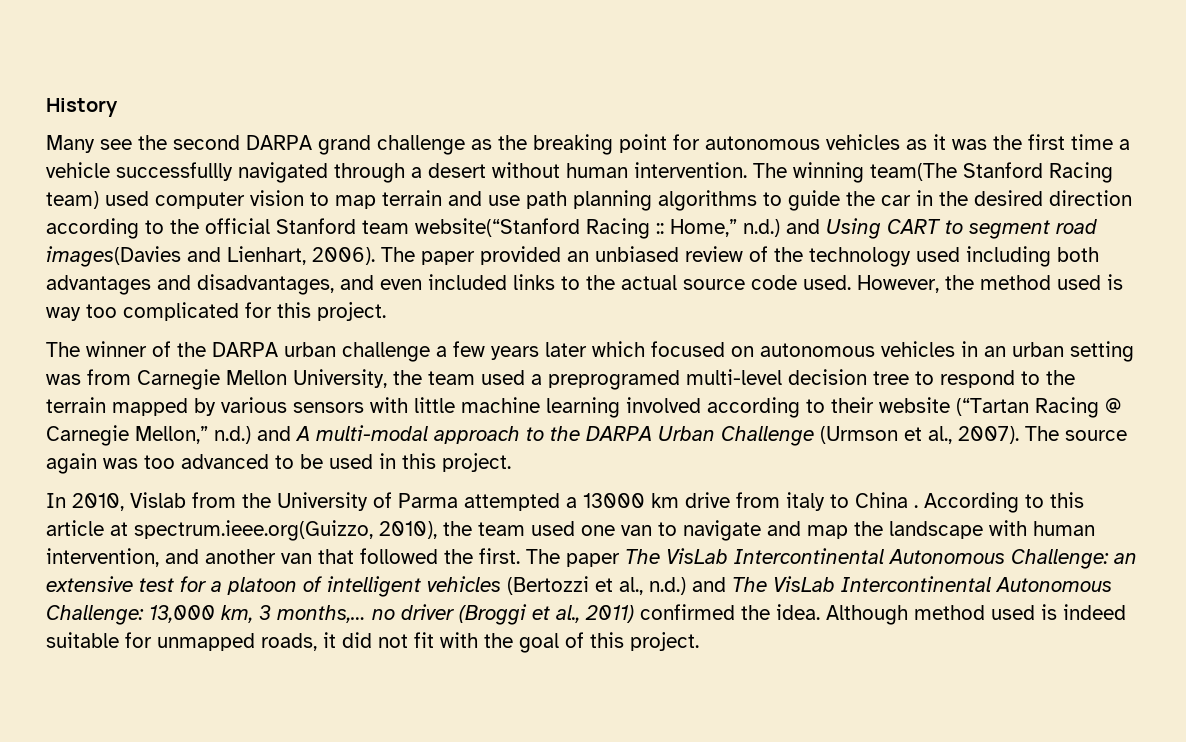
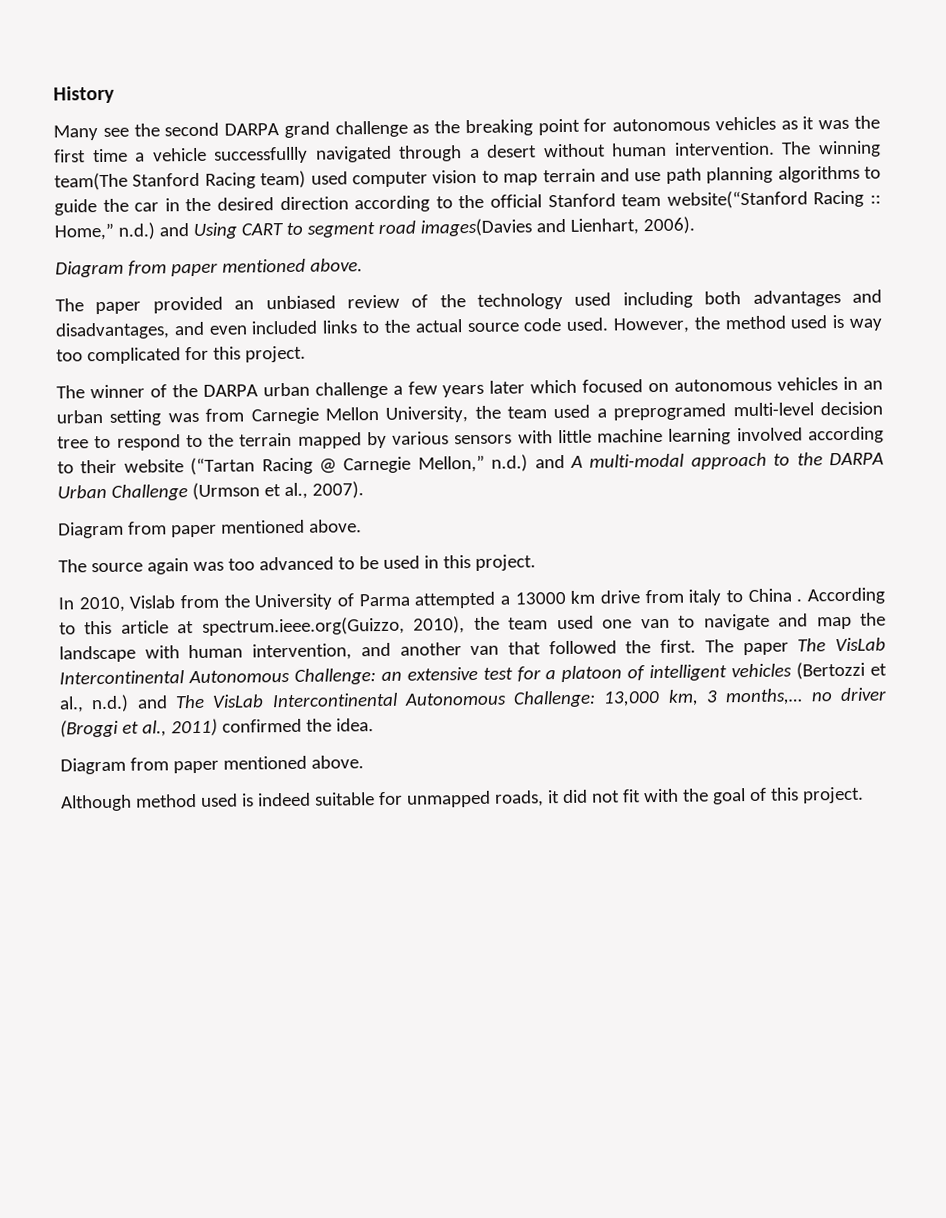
- Home,” n.d.) and Using CART to segment road images(Davies and Lienhart, 2006). The paper provided an unbiased review of the technology used including both advantages and disadvantages, and even included links to the actual source code used.
+ Home,” n.d.) and Using CART to segment road images(Davies and Lienhart, 2006).
+ Diagram from paper mentioned above.
+ The paper provided an unbiased review of the technology used including both advantages and disadvantages, and even included links to the actual source code used.
- The winner of the DARPA urban challenge a few years later which focused on autonomous vehicles in an urban setting was from Carnegie Mellon University, the team used a preprogramed multi-level decision tree to respond to the terrain mapped by various sensors with little machine learning involved according to their website (“Tartan Racing @ Carnegie Mellon,” n.d.) and A multi-modal approach to the DARPA Urban Challenge (Urmson et al., 2007). The source again was too advanced to be used in this project.
+ The winner of the DARPA urban challenge a few years later which focused on autonomous vehicles in an urban setting was from Carnegie Mellon University, the team used a preprogramed multi-level decision tree to respond to the terrain mapped by various sensors with little machine learning involved according to their website (“Tartan Racing @ Carnegie Mellon,” n.d.) and A multi-modal approach to the DARPA Urban Challenge (Urmson et al., 2007).
+ Diagram from paper mentioned above.
+ The source again was too advanced to be used in this project.
- The paper The VisLab Intercontinental Autonomous Challenge: an extensive test for a platoon of intelligent vehicles (Bertozzi et al., n.d.) and The VisLab Intercontinental Autonomous Challenge: 13,000 km, 3 months,… no driver (Broggi et al., 2011) confirmed the idea. Although method used is indeed suitable for unmapped roads, it did not fit with the goal of this project.
+ The paper The VisLab Intercontinental Autonomous Challenge: an extensive test for a platoon of intelligent vehicles (Bertozzi et al., n.d.) and The VisLab Intercontinental Autonomous Challenge: 13,000 km, 3 months,… no driver (Broggi et al., 2011) confirmed the idea.
+ Diagram from paper mentioned above.
+ Although method used is indeed suitable for unmapped roads, it did not fit with the goal of this project.

